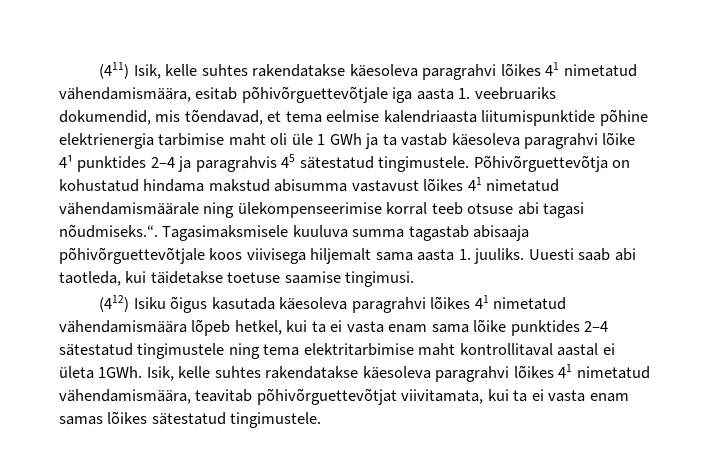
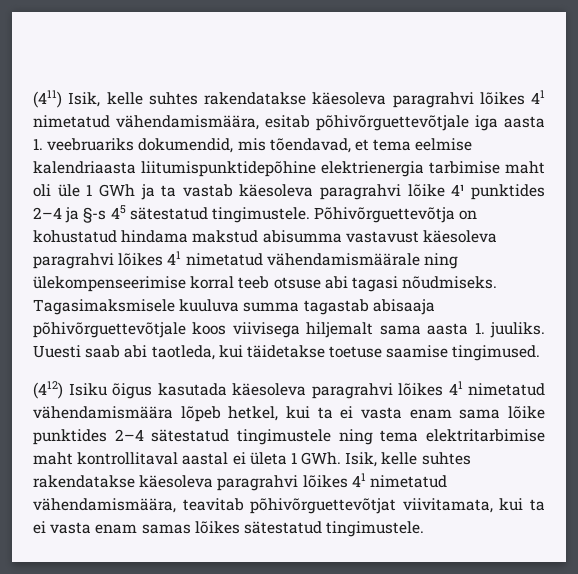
- (411) Isik, kelle suhtes rakendatakse käesoleva paragrahvi lõikes 41 nimetatud vähendamismäära, esitab põhivõrguettevõtjale iga aasta 1. veebruariks dokumendid, mis tõendavad, et tema eelmise kalendriaasta liitumispunktide põhine elektrienergia tarbimise maht oli üle 1 GWh ja ta vastab käesoleva paragrahvi lõike 4¹ punktides 2–4 ja paragrahvis 45 sätestatud tingimustele.
+ (411) Isik, kelle suhtes rakendatakse käesoleva paragrahvi lõikes 41 nimetatud vähendamismäära, esitab põhivõrguettevõtjale iga aasta 1. veebruariks dokumendid, mis tõendavad, et tema eelmise kalendriaasta liitumispunktidepõhine elektrienergia tarbimise maht oli üle 1 GWh ja ta vastab käesoleva paragrahvi lõike 4¹ punktides 2–4 ja §-s 45 sätestatud tingimustele.
- Põhivõrguettevõtja on kohustatud hindama makstud abisumma vastavust lõikes 41 nimetatud vähendamismäärale ning ülekompenseerimise korral teeb otsuse abi tagasi nõudmiseks.“. Tagasimaksmisele kuuluva summa tagastab abisaaja põhivõrguettevõtjale koos viivisega hiljemalt sama aasta 1. juuliks.
+ Põhivõrguettevõtja on kohustatud hindama makstud abisumma vastavust käesoleva paragrahvi lõikes 41 nimetatud vähendamismäärale ning ülekompenseerimise korral teeb otsuse abi tagasi nõudmiseks. Tagasimaksmisele kuuluva summa tagastab abisaaja põhivõrguettevõtjale koos viivisega hiljemalt sama aasta 1. juuliks.
- Uuesti saab abi taotleda, kui täidetakse toetuse saamise tingimusi.
+ Uuesti saab abi taotleda, kui täidetakse toetuse saamise tingimused.
- (412) Isiku õigus kasutada käesoleva paragrahvi lõikes 41 nimetatud vähendamismäära lõpeb hetkel, kui ta ei vasta enam sama lõike punktides 2–4 sätestatud tingimustele ning tema elektritarbimise maht kontrollitaval aastal ei ületa 1GWh. Isik, kelle suhtes rakendatakse käesoleva paragrahvi lõikes 41 nimetatud vähendamismäära, teavitab põhivõrguettevõtjat viivitamata, kui ta ei vasta enam samas lõikes sätestatud tingimustele.
+ (412) Isiku õigus kasutada käesoleva paragrahvi lõikes 41 nimetatud vähendamismäära lõpeb hetkel, kui ta ei vasta enam sama lõike punktides 2–4 sätestatud tingimustele ning tema elektritarbimise maht kontrollitaval aastal ei ületa 1 GWh. Isik, kelle suhtes rakendatakse käesoleva paragrahvi lõikes 41 nimetatud vähendamismäära, teavitab põhivõrguettevõtjat viivitamata, kui ta ei vasta enam samas lõikes sätestatud tingimustele.

